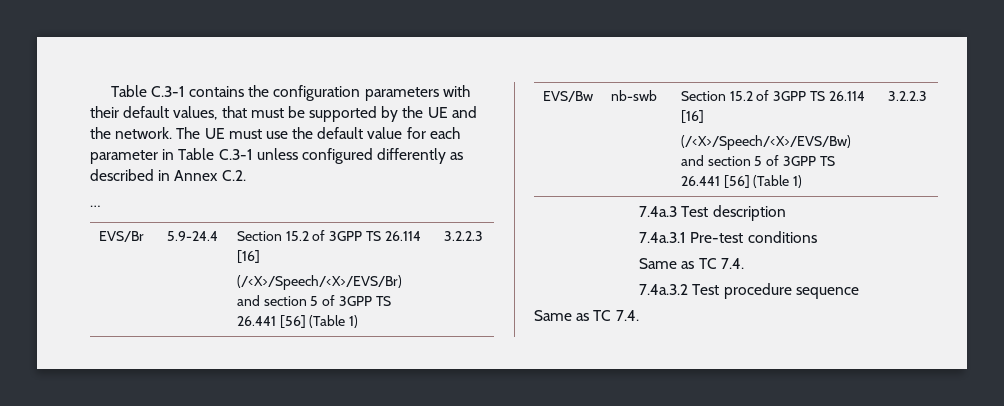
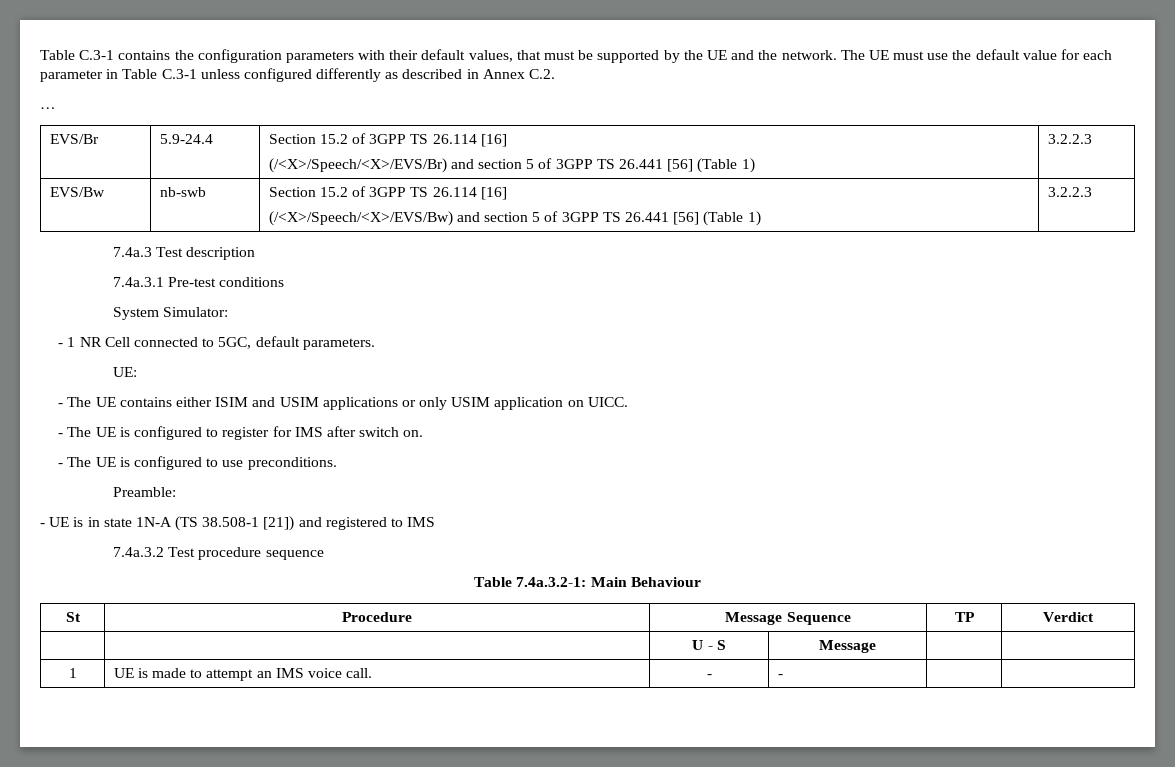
  7.4a.3.1 Pre-test conditions
- Same as TC 7.4.
+ System Simulator:
+ - 1 NR Cell connected to 5GC, default parameters.
+ UE:
+ - The UE contains either ISIM and USIM applications or only USIM application on UICC.
+ - The UE is configured to register for IMS after switch on.
+ - The UE is configured to use preconditions.
+ Preamble:
+ - UE is in state 1N-A (TS 38.508-1 [21]) and registered to IMS
  7.4a.3.2 Test procedure sequence
- Same as TC 7.4.
+ Table 7.4a.3.2-1: Main Behaviour
+ St | Procedure | Message Sequence | TP | Verdict
+ | | U - S | Message | |
+ 1 | UE is made to attempt an IMS voice call. | - | - | |

